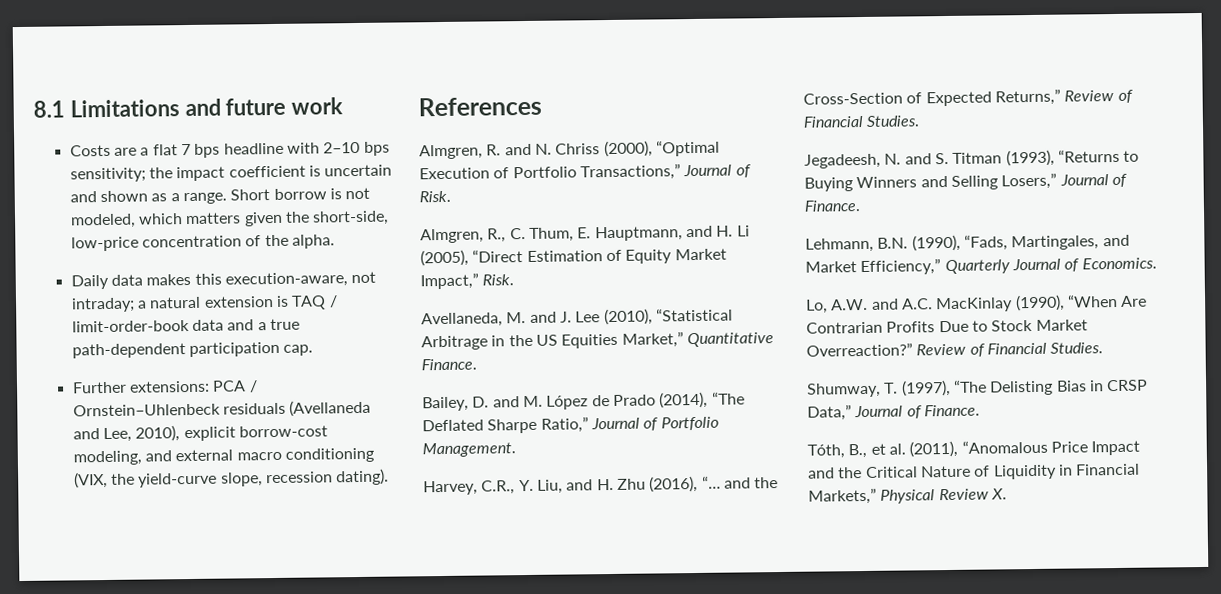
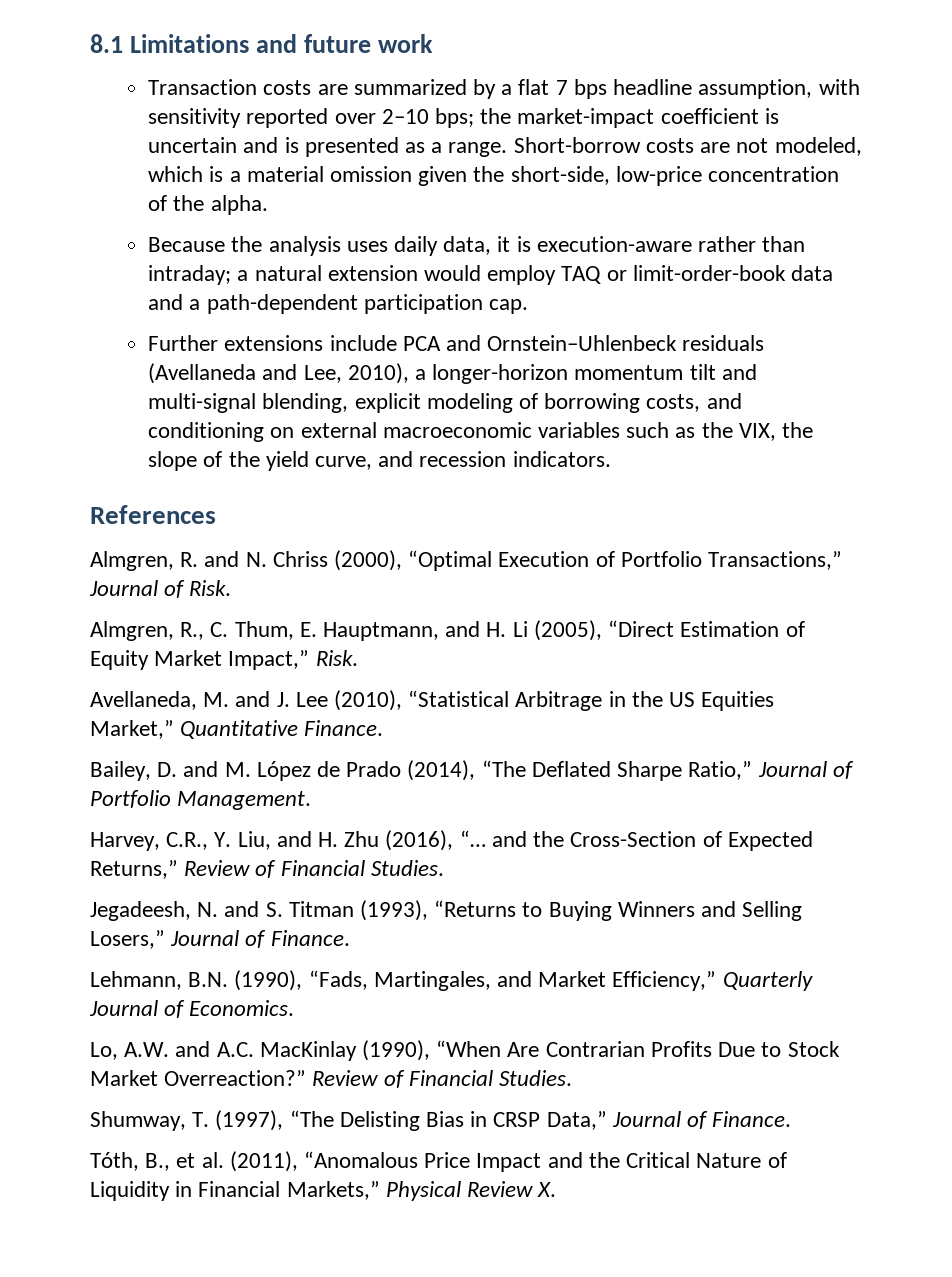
- Costs are a flat 7 bps headline with 2–10 bps sensitivity; the impact coefficient is uncertain and shown as a range.
+ Transaction costs are summarized by a flat 7 bps headline assumption, with sensitivity reported over 2–10 bps; the market-impact coefficient is uncertain and is presented as a range.
- Short borrow is not modeled, which matters given the short-side, low-price concentration of the alpha.
+ Short-borrow costs are not modeled, which is a material omission given the short-side, low-price concentration of the alpha.
- Daily data makes this execution-aware, not intraday; a natural extension is TAQ / limit-order-book data and a true path-dependent participation cap.
+ Because the analysis uses daily data, it is execution-aware rather than intraday; a natural extension would employ TAQ or limit-order-book data and a path-dependent participation cap.
- Further extensions: PCA / Ornstein–Uhlenbeck residuals (Avellaneda and Lee, 2010), explicit borrow-cost modeling, and external macro conditioning (VIX, the yield-curve slope, recession dating).
+ Further extensions include PCA and Ornstein–Uhlenbeck residuals (Avellaneda and Lee, 2010), a longer-horizon momentum tilt and multi-signal blending, explicit modeling of borrowing costs, and conditioning on external macroeconomic variables such as the VIX, the slope of the yield curve, and recession indicators.

